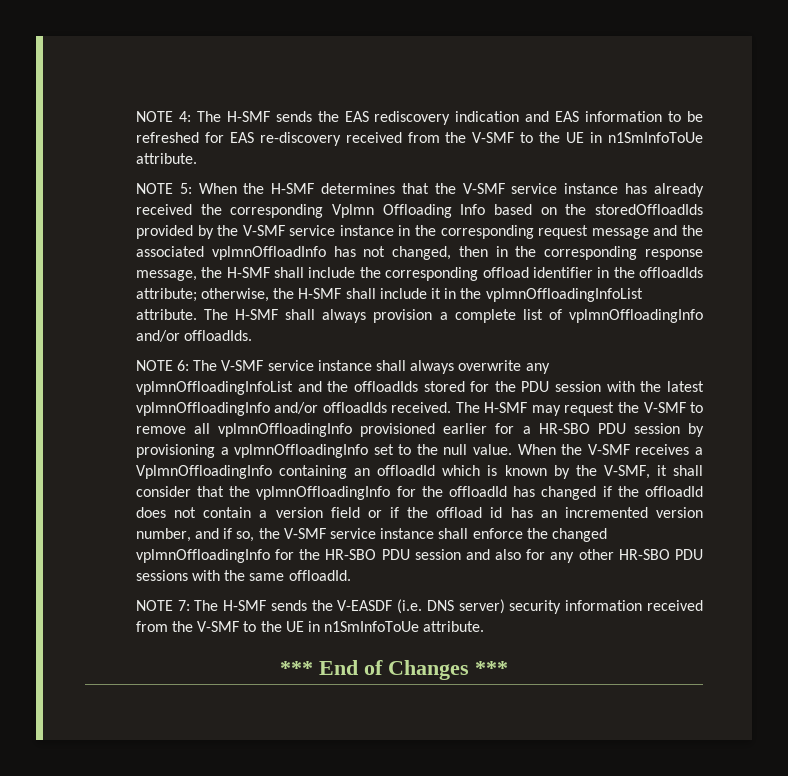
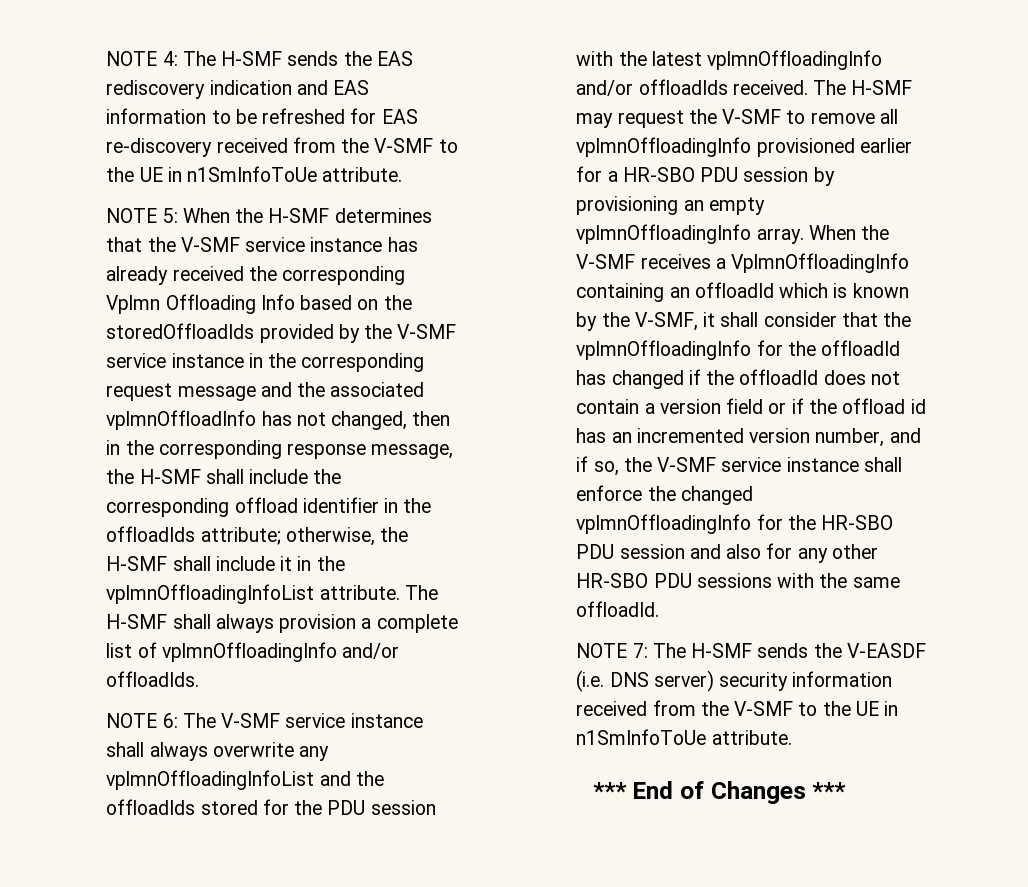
- The H-SMF may request the V-SMF to remove all vplmnOffloadingInfo provisioned earlier for a HR-SBO PDU session by provisioning a vplmnOffloadingInfo set to the null value.
+ The H-SMF may request the V-SMF to remove all vplmnOffloadingInfo provisioned earlier for a HR-SBO PDU session by provisioning an empty vplmnOffloadingInfo array.

